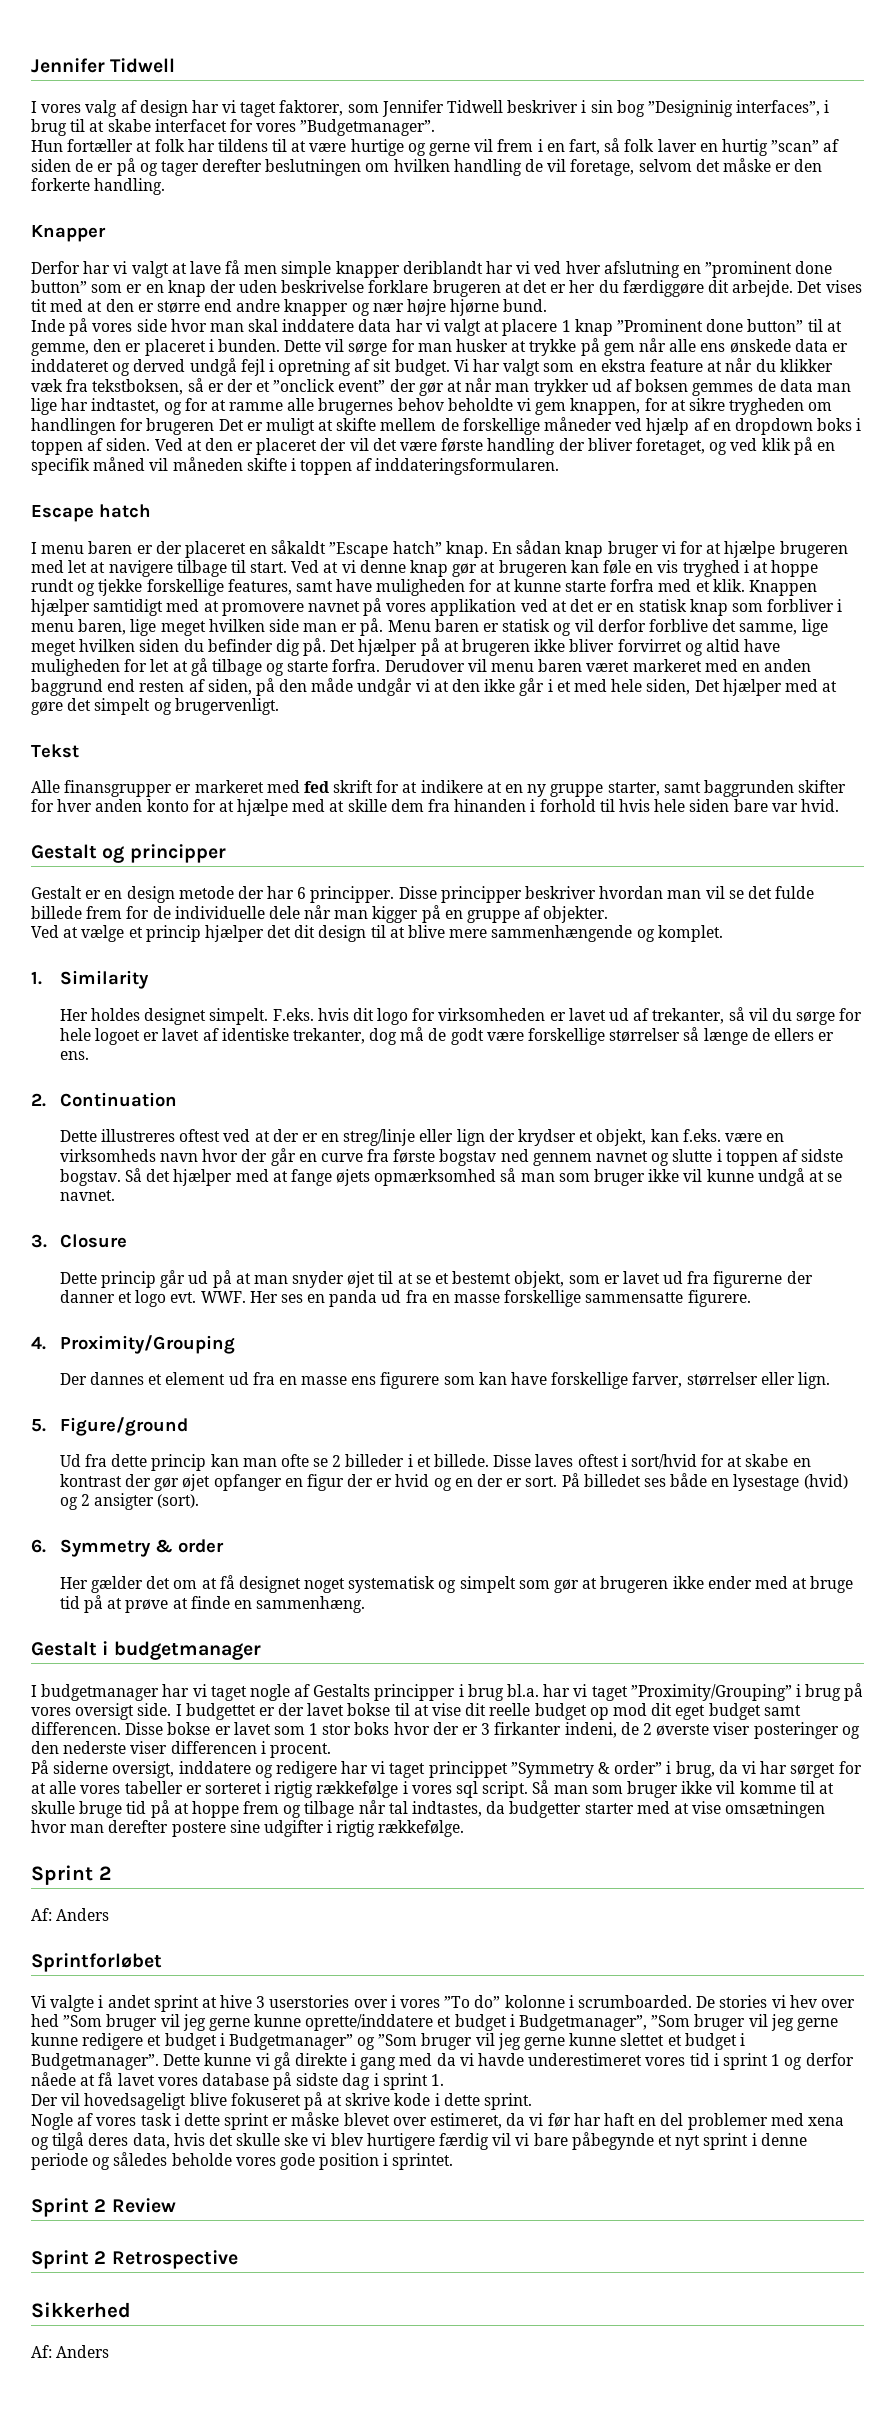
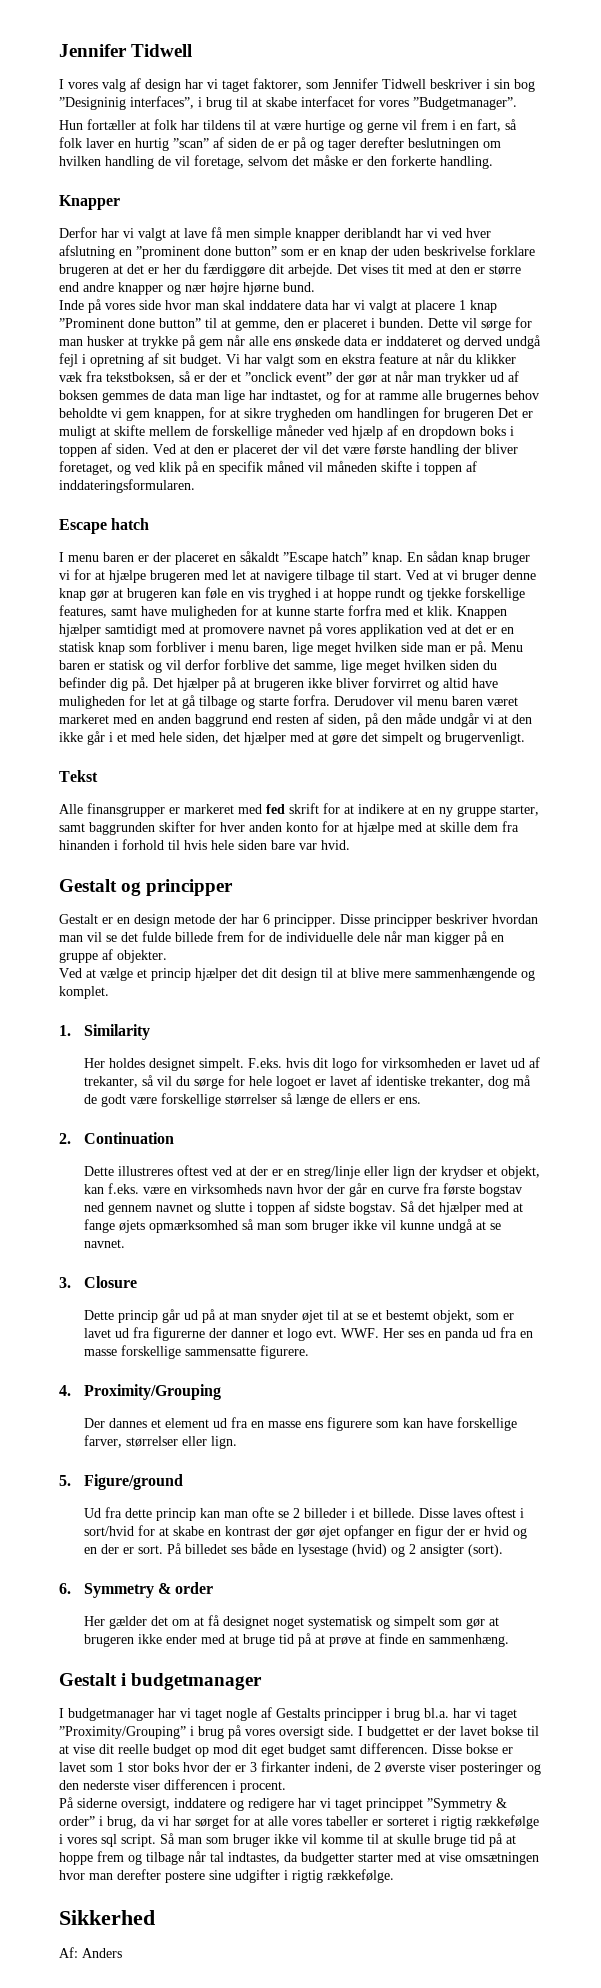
- Ved at vi denne knap gør at brugeren kan føle en vis tryghed i at hoppe rundt og tjekke forskellige features, samt have muligheden for at kunne starte forfra med et klik.
+ Ved at vi bruger denne knap gør at brugeren kan føle en vis tryghed i at hoppe rundt og tjekke forskellige features, samt have muligheden for at kunne starte forfra med et klik.
- Derudover vil menu baren været markeret med en anden baggrund end resten af siden, på den måde undgår vi at den ikke går i et med hele siden, Det hjælper med at gøre det simpelt og brugervenligt.
+ Derudover vil menu baren været markeret med en anden baggrund end resten af siden, på den måde undgår vi at den ikke går i et med hele siden, det hjælper med at gøre det simpelt og brugervenligt.
  Så man som bruger ikke vil komme til at skulle bruge tid på at hoppe frem og tilbage når tal indtastes, da budgetter starter med at vise omsætningen hvor man derefter postere sine udgifter i rigtig rækkefølge.
- Sprint 2
- Af: Anders
- Sprintforløbet
- Vi valgte i andet sprint at hive 3 userstories over i vores ”To do” kolonne i scrumboarded. De stories vi hev over hed ”Som bruger vil jeg gerne kunne oprette/inddatere et budget i Budgetmanager”, ”Som bruger vil jeg gerne kunne redigere et budget i Budgetmanager” og ”Som bruger vil jeg gerne kunne slettet et budget i Budgetmanager”. Dette kunne vi gå direkte i gang med da vi havde underestimeret vores tid i sprint 1 og derfor nåede at få lavet vores database på sidste dag i sprint 1.
- Der vil hovedsageligt blive fokuseret på at skrive kode i dette sprint.
- Nogle af vores task i dette sprint er måske blevet over estimeret, da vi før har haft en del problemer med xena og tilgå deres data, hvis det skulle ske vi blev hurtigere færdig vil vi bare påbegynde et nyt sprint i denne periode og således beholde vores gode position i sprintet.
- Sprint 2 Review
- Sprint 2 Retrospective

